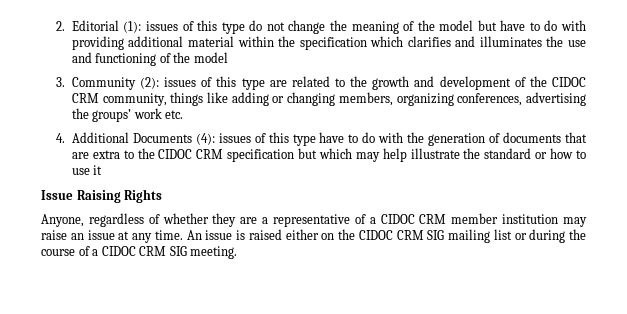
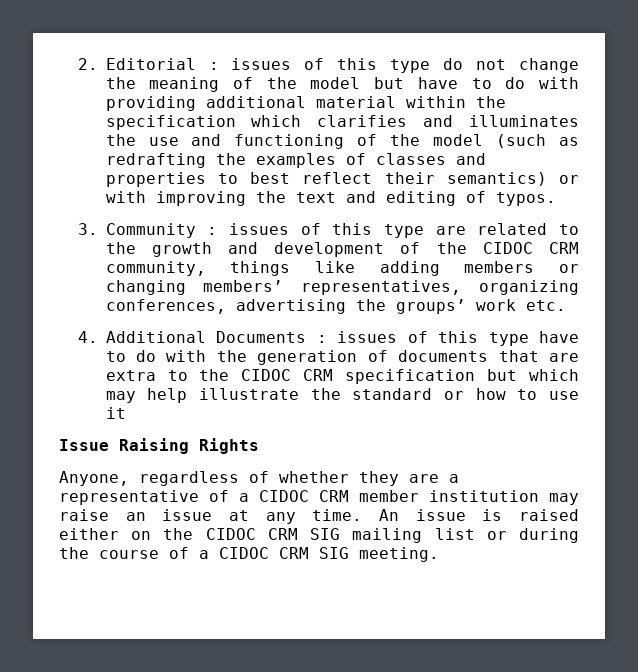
- 2. Editorial (1): issues of this type do not change the meaning of the model but have to do with providing additional material within the specification which clarifies and illuminates the use and functioning of the model
+ 2. Editorial : issues of this type do not change the meaning of the model but have to do with providing additional material within the specification which clarifies and illuminates the use and functioning of the model (such as redrafting the examples of classes and properties to best reflect their semantics) or with improving the text and editing of typos.
- 3. Community (2): issues of this type are related to the growth and development of the CIDOC CRM community, things like adding or changing members, organizing conferences, advertising the groups’ work etc.
+ 3. Community : issues of this type are related to the growth and development of the CIDOC CRM community, things like adding members or changing members’ representatives, organizing conferences, advertising the groups’ work etc.
- 4. Additional Documents (4): issues of this type have to do with the generation of documents that are extra to the CIDOC CRM specification but which may help illustrate the standard or how to use it
+ 4. Additional Documents : issues of this type have to do with the generation of documents that are extra to the CIDOC CRM specification but which may help illustrate the standard or how to use it

